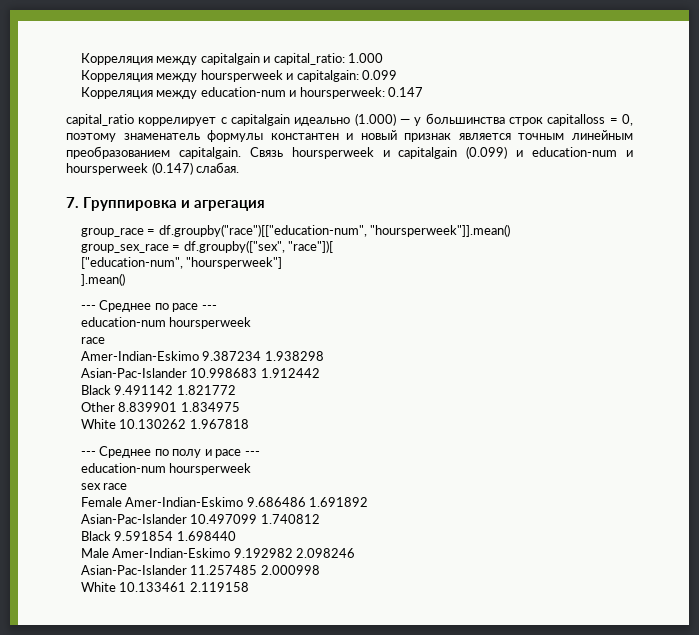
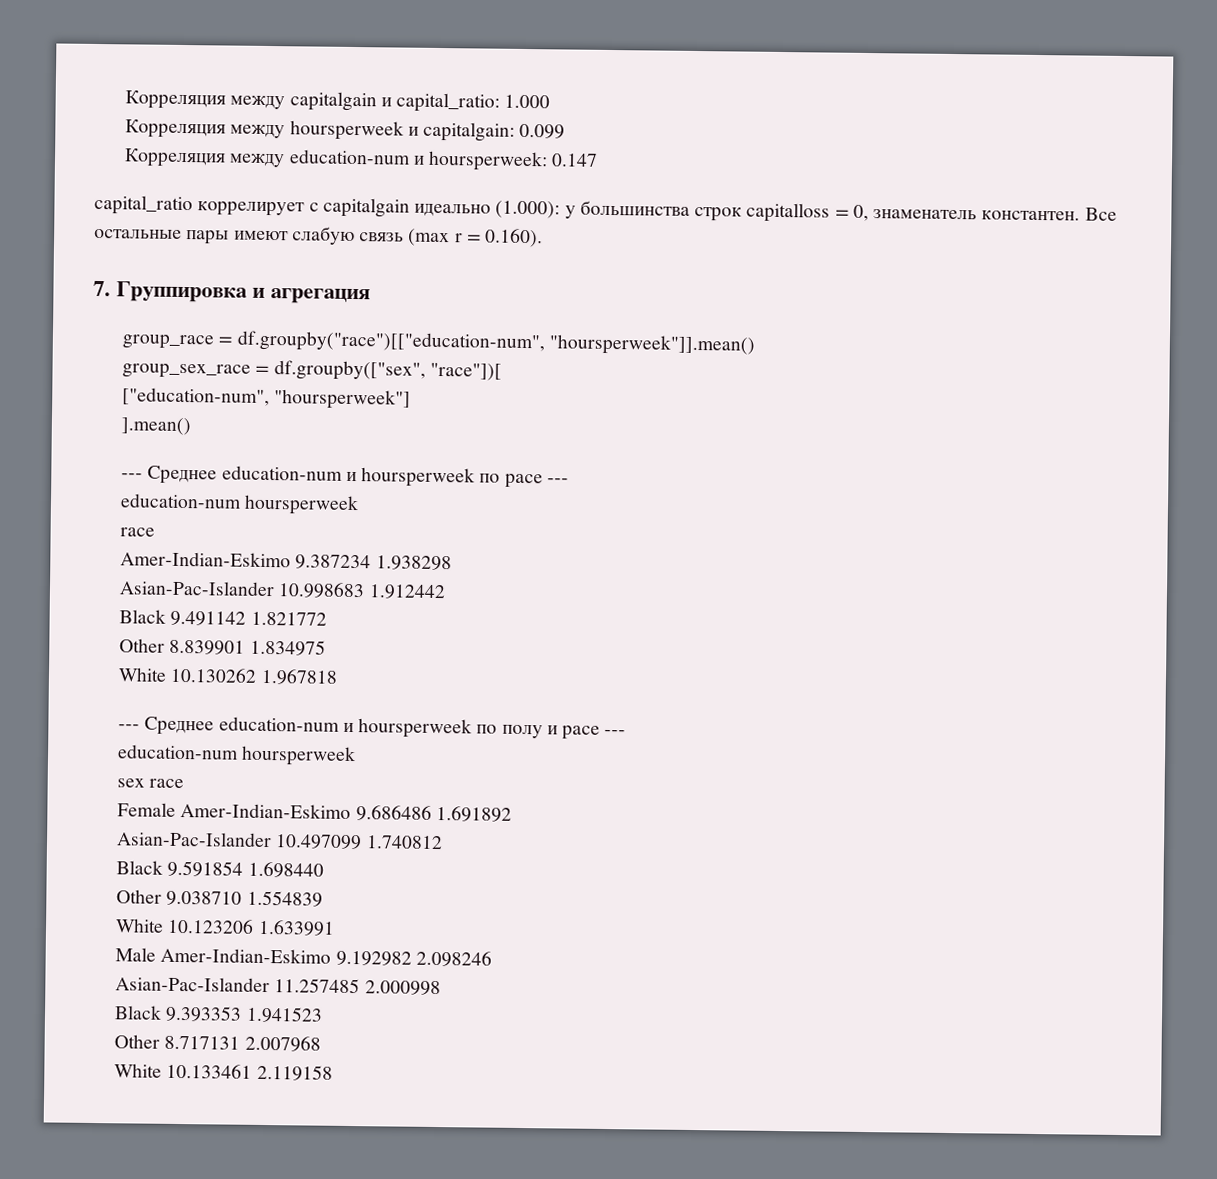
- capital_ratio коррелирует с capitalgain идеально (1.000) — у большинства строк capitalloss = 0, поэтому знаменатель формулы константен и новый признак является точным линейным преобразованием capitalgain. Связь hoursperweek и capitalgain (0.099) и education-num и hoursperweek (0.147) слабая.
+ capital_ratio коррелирует с capitalgain идеально (1.000): у большинства строк capitalloss = 0, знаменатель константен. Все остальные пары имеют слабую связь (max r = 0.160).
- --- Среднее по расе ---
+ --- Среднее education-num и hoursperweek по расе ---
- --- Среднее по полу и расе ---
+ --- Среднее education-num и hoursperweek по полу и расе ---
+ Other 9.038710 1.554839
+ White 10.123206 1.633991
+ Black 9.393353 1.941523
+ Other 8.717131 2.007968

